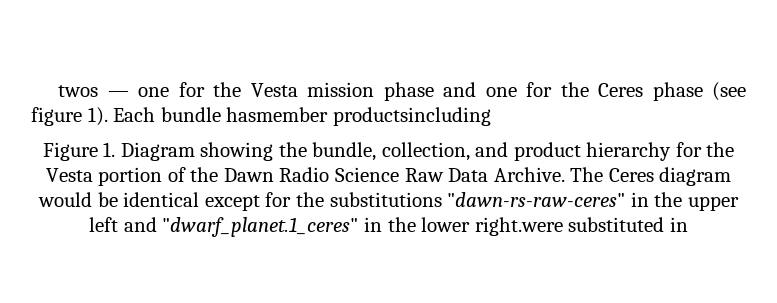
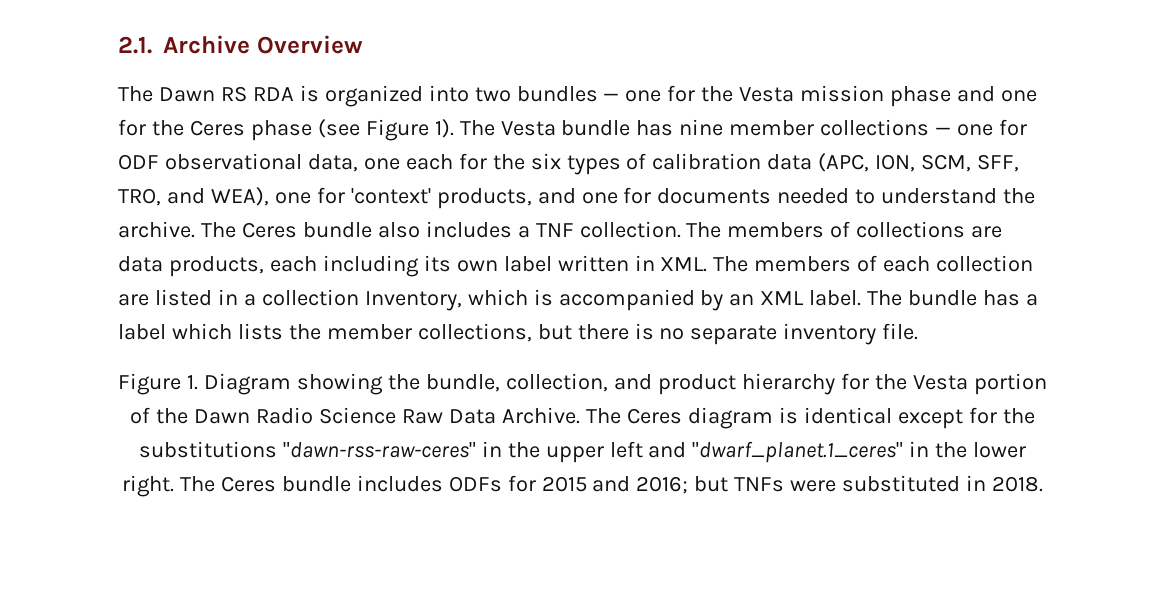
- twos — one for the Vesta mission phase and one for the Ceres phase (see figure 1). Each bundle hasmember productsincluding
+ 2.1. Archive Overview
+ The Dawn RS RDA is organized into two bundles — one for the Vesta mission phase and one for the Ceres phase (see Figure 1). The Vesta bundle has nine member collections — one for ODF observational data, one each for the six types of calibration data (APC, ION, SCM, SFF, TRO, and WEA), one for 'context' products, and one for documents needed to understand the archive. The Ceres bundle also includes a TNF collection. The members of collections are data products, each including its own label written in XML. The members of each collection are listed in a collection Inventory, which is accompanied by an XML label. The bundle has a label which lists the member collections, but there is no separate inventory file.
- The Ceres diagram would be identical except for the substitutions "dawn-rs-raw-ceres" in the upper left and "dwarf_planet.1_ceres" in the lower right.were substituted in
+ The Ceres diagram is identical except for the substitutions "dawn-rss-raw-ceres" in the upper left and "dwarf_planet.1_ceres" in the lower right. The Ceres bundle includes ODFs for 2015 and 2016; but TNFs were substituted in 2018.

